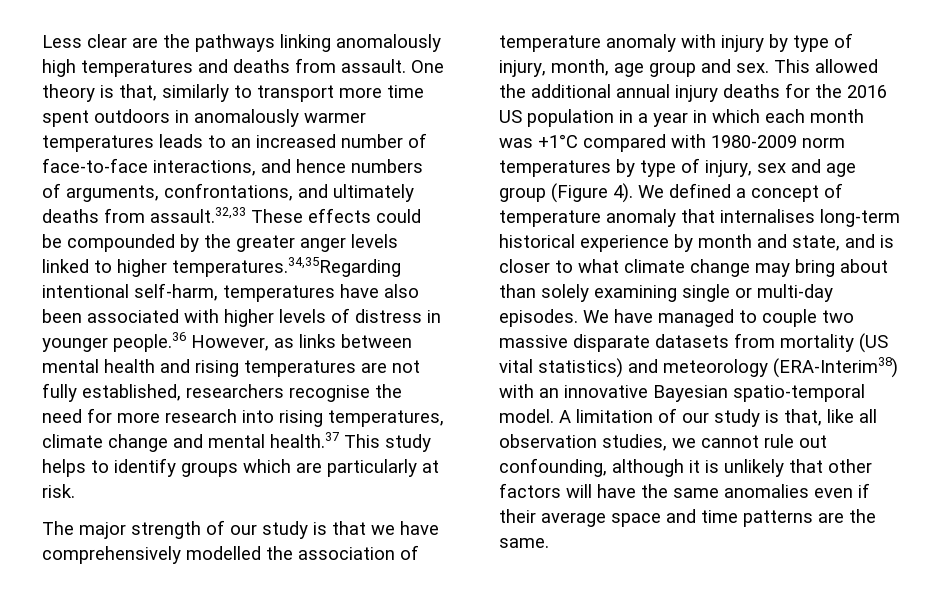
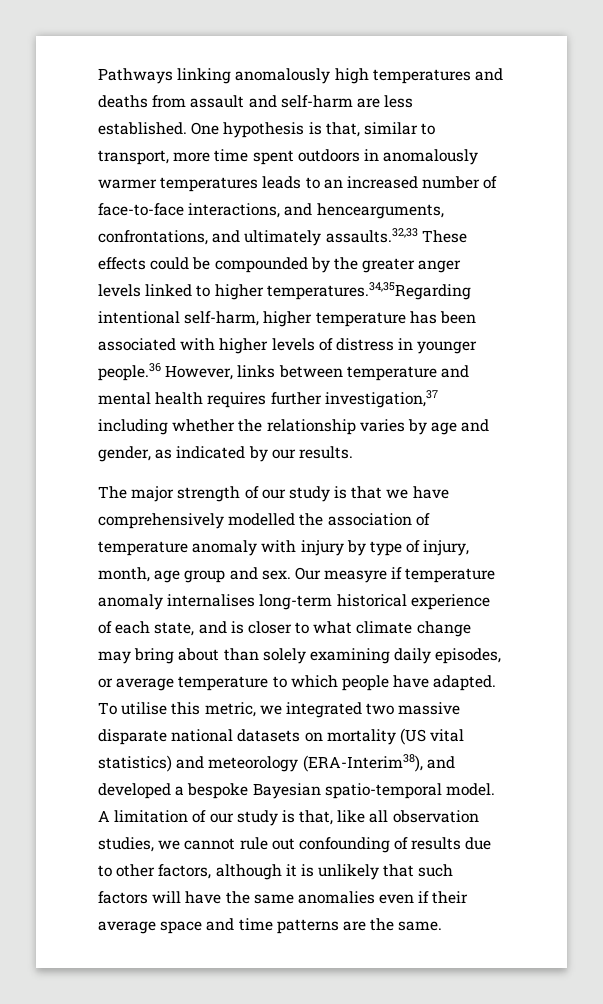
- Less clear are the pathways linking anomalously high temperatures and deaths from assault. One theory is that, similarly to transport more time spent outdoors in anomalously warmer temperatures leads to an increased number of face-to-face interactions, and hence numbers of arguments, confrontations, and ultimately deaths from assault.32,33 These effects could be compounded by the greater anger levels linked to higher temperatures.34,35Regarding intentional self-harm, temperatures have also been associated with higher levels of distress in younger people.36 However, as links between mental health and rising temperatures are not fully established, researchers recognise the need for more research into rising temperatures, climate change and mental health.37 This study helps to identify groups which are particularly at risk.
+ Pathways linking anomalously high temperatures and deaths from assault and self-harm are less established. One hypothesis is that, similar to transport, more time spent outdoors in anomalously warmer temperatures leads to an increased number of face-to-face interactions, and hencearguments, confrontations, and ultimately assaults.32,33 These effects could be compounded by the greater anger levels linked to higher temperatures.34,35Regarding intentional self-harm, higher temperature has been associated with higher levels of distress in younger people.36 However, links between temperature and mental health requires further investigation,37 including whether the relationship varies by age and gender, as indicated by our results.
- This allowed the additional annual injury deaths for the 2016 US population in a year in which each month was +1°C compared with 1980-2009 norm temperatures by type of injury, sex and age group (Figure 4). We defined a concept of temperature anomaly that internalises long-term historical experience by month and state, and is closer to what climate change may bring about than solely examining single or multi-day episodes. We have managed to couple two massive disparate datasets from mortality (US vital statistics) and meteorology (ERA-Interim38) with an innovative Bayesian spatio-temporal model.
+ Our measyre if temperature anomaly internalises long-term historical experience of each state, and is closer to what climate change may bring about than solely examining daily episodes, or average temperature to which people have adapted. To utilise this metric, we integrated two massive disparate national datasets on mortality (US vital statistics) and meteorology (ERA-Interim38), and developed a bespoke Bayesian spatio-temporal model.
- A limitation of our study is that, like all observation studies, we cannot rule out confounding, although it is unlikely that other factors will have the same anomalies even if their average space and time patterns are the same.
+ A limitation of our study is that, like all observation studies, we cannot rule out confounding of results due to other factors, although it is unlikely that such factors will have the same anomalies even if their average space and time patterns are the same.

